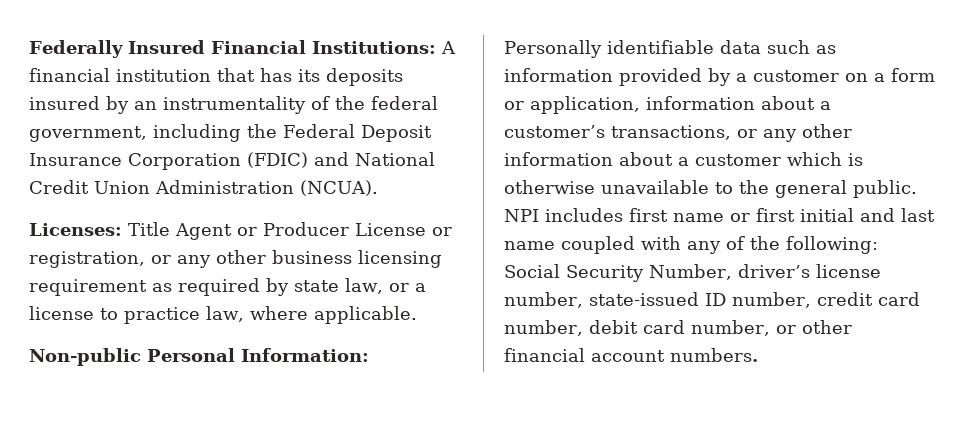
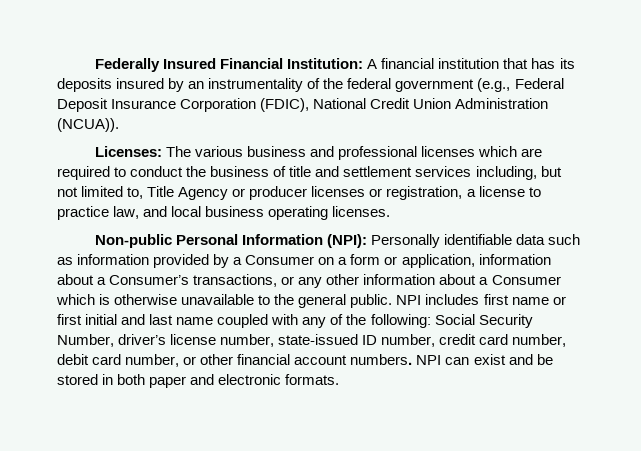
- Federally Insured Financial Institutions: A financial institution that has its deposits insured by an instrumentality of the federal government, including the Federal Deposit Insurance Corporation (FDIC) and National Credit Union Administration (NCUA).
+ Federally Insured Financial Institution: A financial institution that has its deposits insured by an instrumentality of the federal government (e.g., Federal Deposit Insurance Corporation (FDIC), National Credit Union Administration (NCUA)).
- Licenses: Title Agent or Producer License or registration, or any other business licensing requirement as required by state law, or a license to practice law, where applicable.
+ Licenses: The various business and professional licenses which are required to conduct the business of title and settlement services including, but not limited to, Title Agency or producer licenses or registration, a license to practice law, and local business operating licenses.
- Non-public Personal Information: Personally identifiable data such as information provided by a customer on a form or application, information about a customer’s transactions, or any other information about a customer which is otherwise unavailable to the general public.
+ Non-public Personal Information (NPI): Personally identifiable data such as information provided by a Consumer on a form or application, information about a Consumer’s transactions, or any other information about a Consumer which is otherwise unavailable to the general public.
+ NPI can exist and be stored in both paper and electronic formats.

